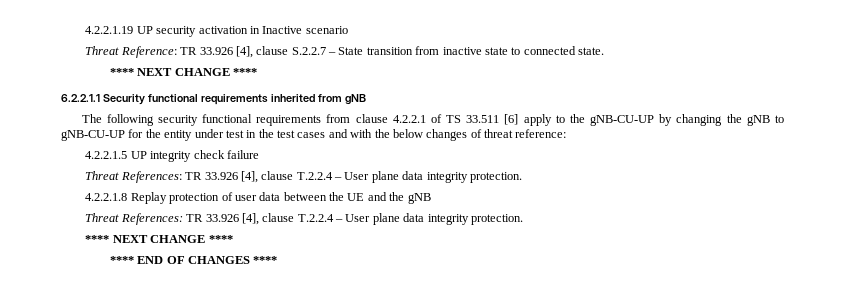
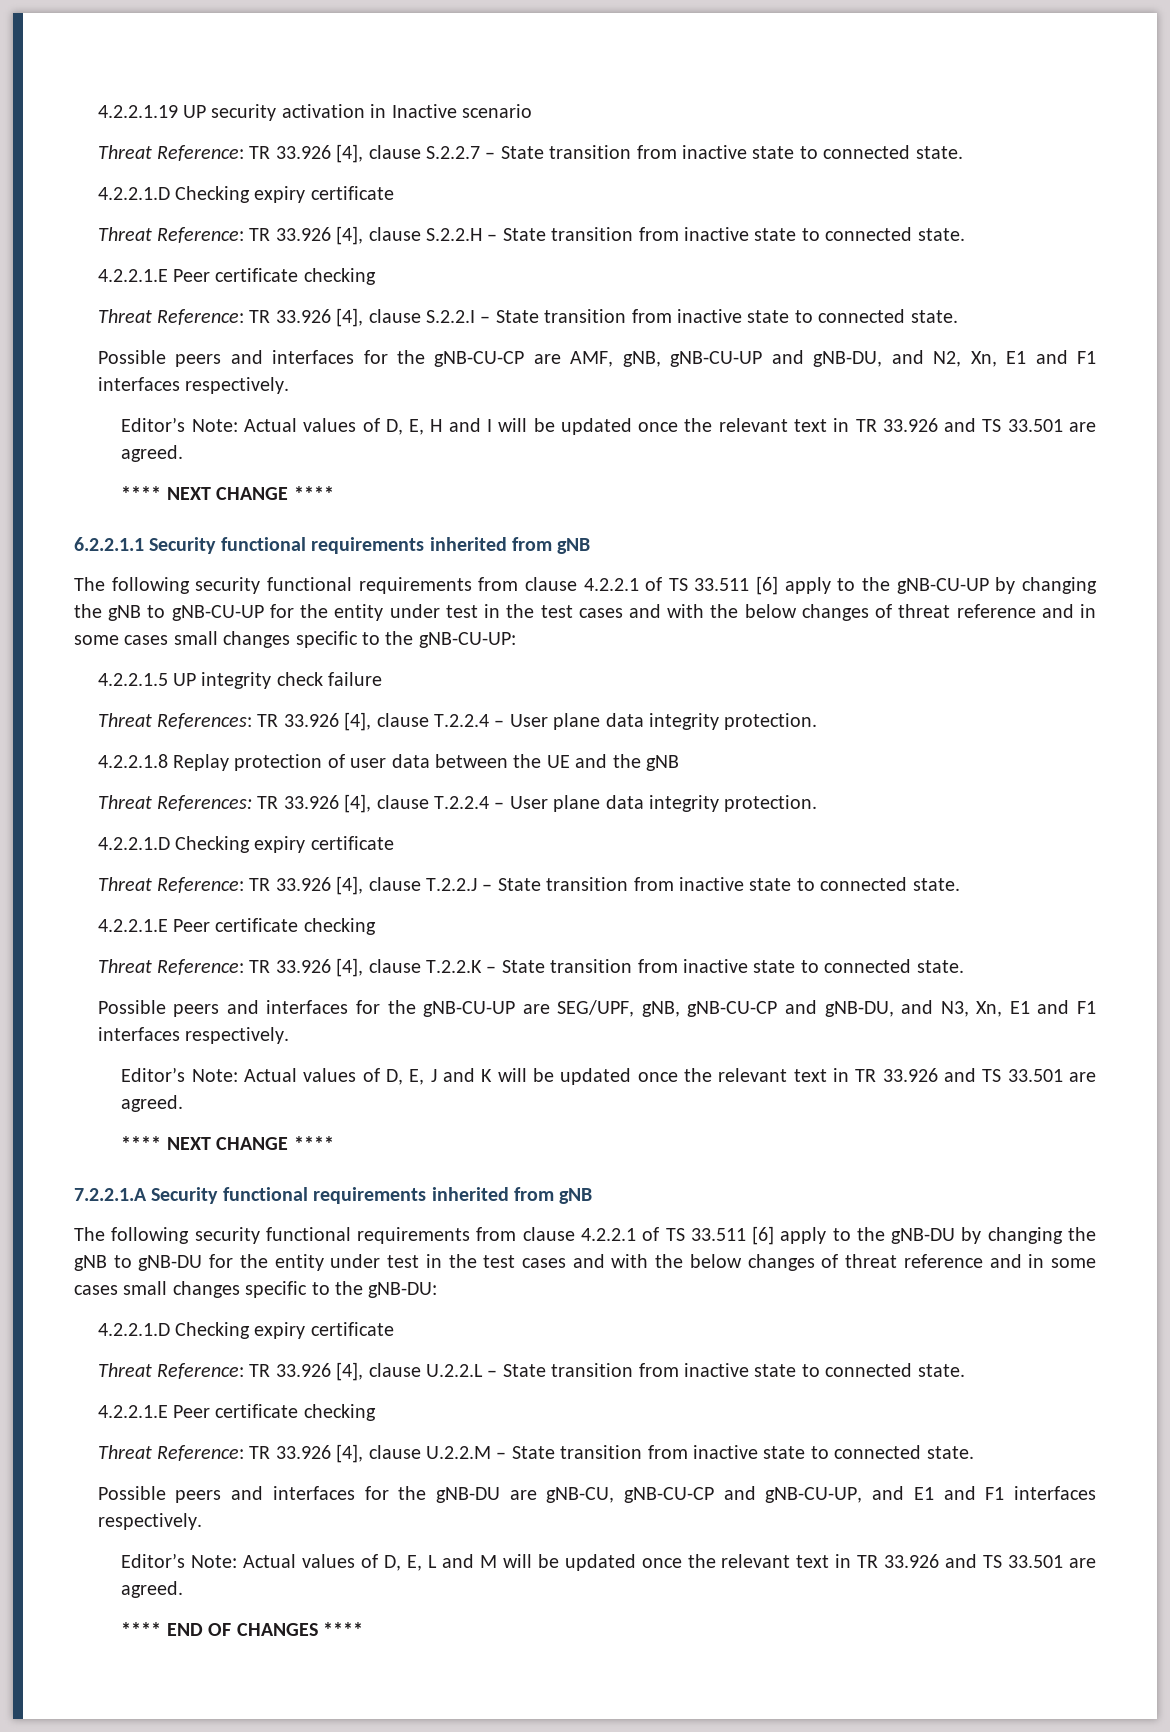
  Threat Reference: TR 33.926 [4], clause S.2.2.7 – State transition from inactive state to connected state.
+ 4.2.2.1.D Checking expiry certificate
+ Threat Reference: TR 33.926 [4], clause S.2.2.H – State transition from inactive state to connected state.
+ 4.2.2.1.E Peer certificate checking
+ Threat Reference: TR 33.926 [4], clause S.2.2.I – State transition from inactive state to connected state.
+ Possible peers and interfaces for the gNB-CU-CP are AMF, gNB, gNB-CU-UP and gNB-DU, and N2, Xn, E1 and F1 interfaces respectively.
+ Editor’s Note: Actual values of D, E, H and I will be updated once the relevant text in TR 33.926 and TS 33.501 are agreed.
- The following security functional requirements from clause 4.2.2.1 of TS 33.511 [6] apply to the gNB-CU-UP by changing the gNB to gNB-CU-UP for the entity under test in the test cases and with the below changes of threat reference:
+ The following security functional requirements from clause 4.2.2.1 of TS 33.511 [6] apply to the gNB-CU-UP by changing the gNB to gNB-CU-UP for the entity under test in the test cases and with the below changes of threat reference and in some cases small changes specific to the gNB-CU-UP:
  4.2.2.1.8 Replay protection of user data between the UE and the gNB
  Threat References: TR 33.926 [4], clause T.2.2.4 – User plane data integrity protection.
+ 4.2.2.1.D Checking expiry certificate
+ Threat Reference: TR 33.926 [4], clause T.2.2.J – State transition from inactive state to connected state.
+ 4.2.2.1.E Peer certificate checking
+ Threat Reference: TR 33.926 [4], clause T.2.2.K – State transition from inactive state to connected state.
+ Possible peers and interfaces for the gNB-CU-UP are SEG/UPF, gNB, gNB-CU-CP and gNB-DU, and N3, Xn, E1 and F1 interfaces respectively.
+ Editor’s Note: Actual values of D, E, J and K will be updated once the relevant text in TR 33.926 and TS 33.501 are agreed.
  **** NEXT CHANGE ****
+ 7.2.2.1.A Security functional requirements inherited from gNB
+ The following security functional requirements from clause 4.2.2.1 of TS 33.511 [6] apply to the gNB-DU by changing the gNB to gNB-DU for the entity under test in the test cases and with the below changes of threat reference and in some cases small changes specific to the gNB-DU:
+ 4.2.2.1.D Checking expiry certificate
+ Threat Reference: TR 33.926 [4], clause U.2.2.L – State transition from inactive state to connected state.
+ 4.2.2.1.E Peer certificate checking
+ Threat Reference: TR 33.926 [4], clause U.2.2.M – State transition from inactive state to connected state.
+ Possible peers and interfaces for the gNB-DU are gNB-CU, gNB-CU-CP and gNB-CU-UP, and E1 and F1 interfaces respectively.
+ Editor’s Note: Actual values of D, E, L and M will be updated once the relevant text in TR 33.926 and TS 33.501 are agreed.

